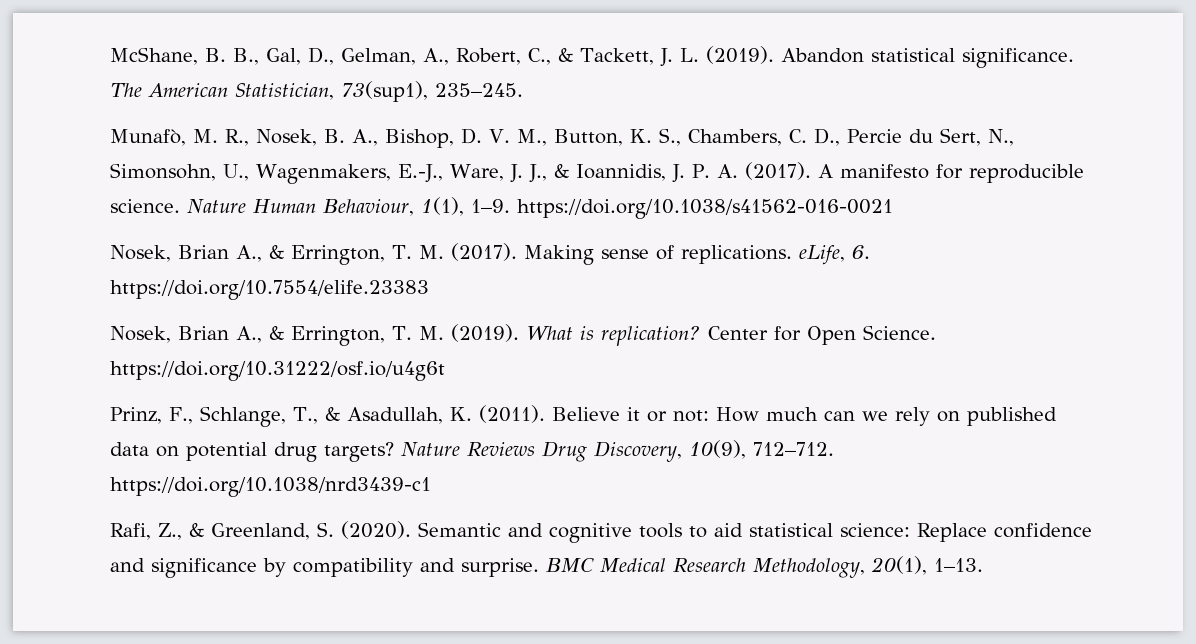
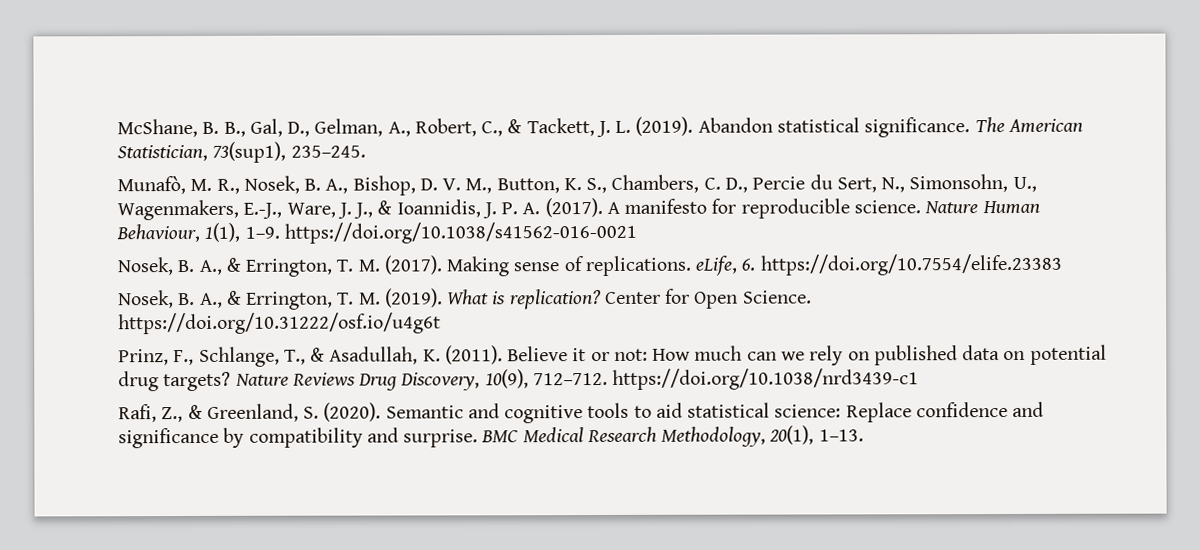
- Nosek, Brian A., & Errington, T. M. (2017).
+ Nosek, B. A., & Errington, T. M. (2017).
- Nosek, Brian A., & Errington, T. M. (2019).
+ Nosek, B. A., & Errington, T. M. (2019).

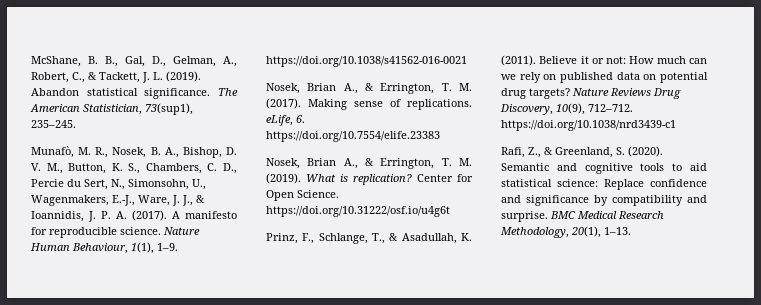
- Nosek, B. A., & Errington, T. M. (2017).
+ Nosek, Brian A., & Errington, T. M. (2017).
- Nosek, B. A., & Errington, T. M. (2019).
+ Nosek, Brian A., & Errington, T. M. (2019).

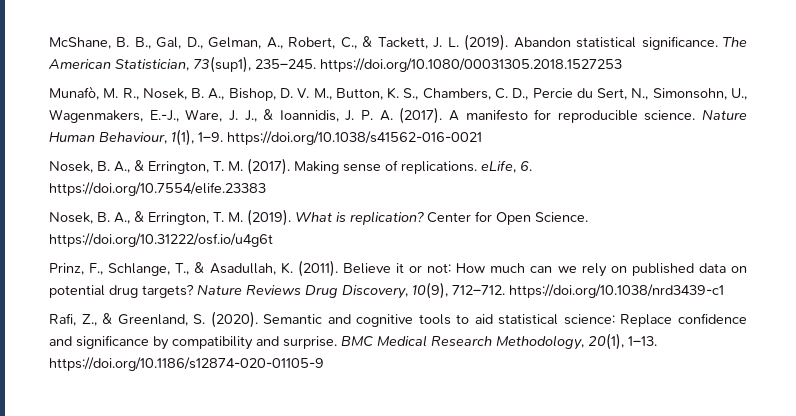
- The American Statistician, 73(sup1), 235–245.
+ The American Statistician, 73(sup1), 235–245. https://doi.org/10.1080/00031305.2018.1527253
- Nosek, Brian A., & Errington, T. M. (2017).
+ Nosek, B. A., & Errington, T. M. (2017).
- Nosek, Brian A., & Errington, T. M. (2019).
+ Nosek, B. A., & Errington, T. M. (2019).
- BMC Medical Research Methodology, 20(1), 1–13.
+ BMC Medical Research Methodology, 20(1), 1–13. https://doi.org/10.1186/s12874-020-01105-9

